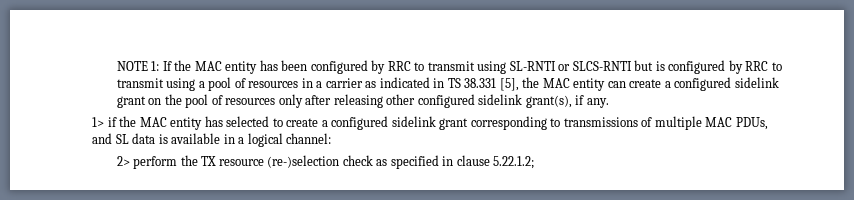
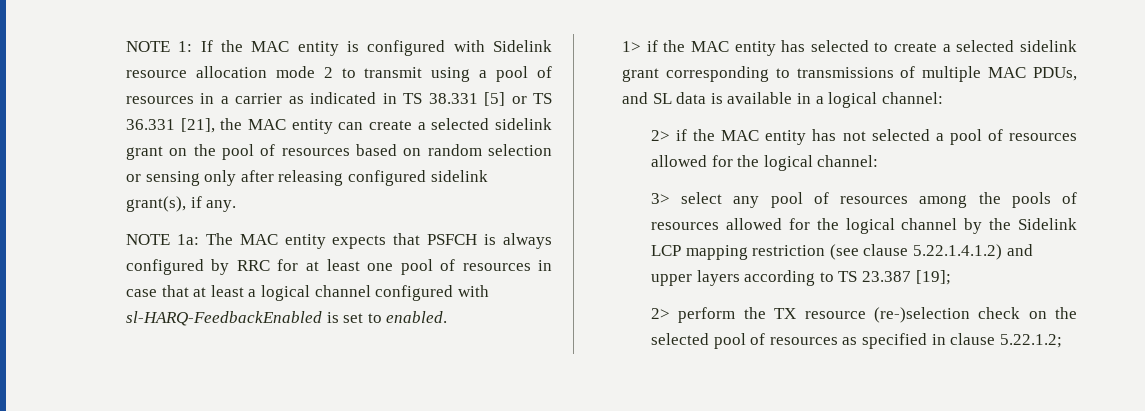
- NOTE 1: If the MAC entity has been configured by RRC to transmit using SL-RNTI or SLCS-RNTI but is configured by RRC to transmit using a pool of resources in a carrier as indicated in TS 38.331 [5], the MAC entity can create a configured sidelink grant on the pool of resources only after releasing other configured sidelink grant(s), if any.
+ NOTE 1: If the MAC entity is configured with Sidelink resource allocation mode 2 to transmit using a pool of resources in a carrier as indicated in TS 38.331 [5] or TS 36.331 [21], the MAC entity can create a selected sidelink grant on the pool of resources based on random selection or sensing only after releasing configured sidelink grant(s), if any.
+ NOTE 1a: The MAC entity expects that PSFCH is always configured by RRC for at least one pool of resources in case that at least a logical channel configured with sl-HARQ-FeedbackEnabled is set to enabled.
- 1> if the MAC entity has selected to create a configured sidelink grant corresponding to transmissions of multiple MAC PDUs, and SL data is available in a logical channel:
+ 1> if the MAC entity has selected to create a selected sidelink grant corresponding to transmissions of multiple MAC PDUs, and SL data is available in a logical channel:
+ 2> if the MAC entity has not selected a pool of resources allowed for the logical channel:
+ 3> select any pool of resources among the pools of resources allowed for the logical channel by the Sidelink LCP mapping restriction (see clause 5.22.1.4.1.2) and upper layers according to TS 23.387 [19];
- 2> perform the TX resource (re-)selection check as specified in clause 5.22.1.2;
+ 2> perform the TX resource (re-)selection check on the selected pool of resources as specified in clause 5.22.1.2;

